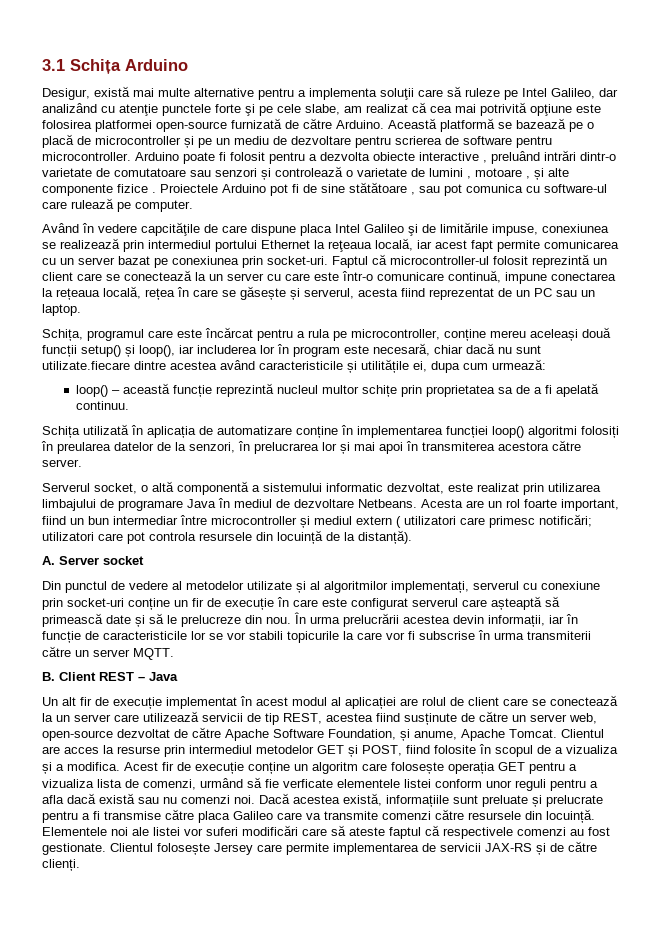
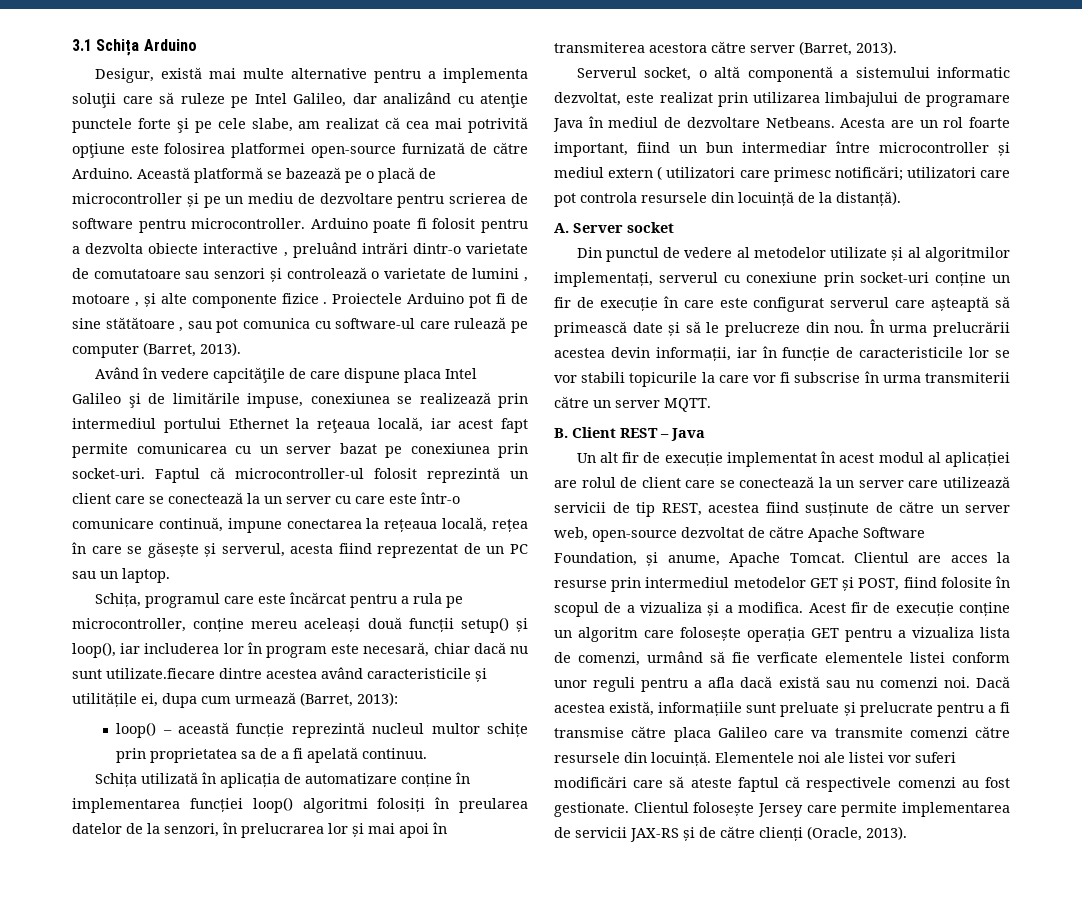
- Proiectele Arduino pot fi de sine stătătoare , sau pot comunica cu software-ul care rulează pe computer.
+ Proiectele Arduino pot fi de sine stătătoare , sau pot comunica cu software-ul care rulează pe computer (Barret, 2013).
- Schița, programul care este încărcat pentru a rula pe microcontroller, conține mereu aceleași două funcții setup() și loop(), iar includerea lor în program este necesară, chiar dacă nu sunt utilizate.fiecare dintre acestea având caracteristicile și utilitățile ei, dupa cum urmează:
+ Schița, programul care este încărcat pentru a rula pe microcontroller, conține mereu aceleași două funcții setup() și loop(), iar includerea lor în program este necesară, chiar dacă nu sunt utilizate.fiecare dintre acestea având caracteristicile și utilitățile ei, dupa cum urmează (Barret, 2013):
- Schița utilizată în aplicația de automatizare conține în implementarea funcției loop() algoritmi folosiți în preularea datelor de la senzori, în prelucrarea lor și mai apoi în transmiterea acestora către server.
+ Schița utilizată în aplicația de automatizare conține în implementarea funcției loop() algoritmi folosiți în preularea datelor de la senzori, în prelucrarea lor și mai apoi în transmiterea acestora către server (Barret, 2013).
- Clientul folosește Jersey care permite implementarea de servicii JAX-RS și de către clienți.
+ Clientul folosește Jersey care permite implementarea de servicii JAX-RS și de către clienți (Oracle, 2013).

